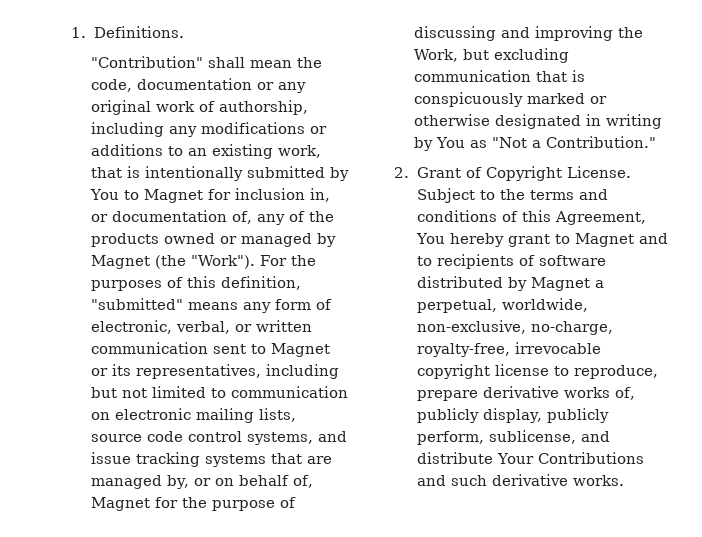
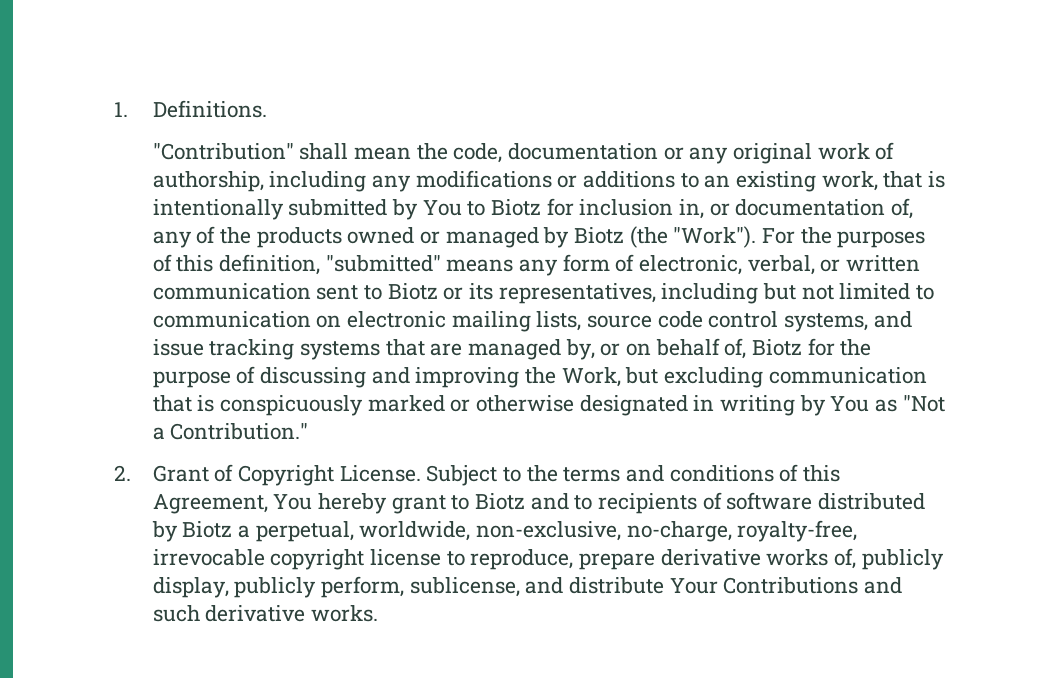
- "Contribution" shall mean the code, documentation or any original work of authorship, including any modifications or additions to an existing work, that is intentionally submitted by You to Magnet for inclusion in, or documentation of, any of the products owned or managed by Magnet (the "Work").
+ "Contribution" shall mean the code, documentation or any original work of authorship, including any modifications or additions to an existing work, that is intentionally submitted by You to Biotz for inclusion in, or documentation of, any of the products owned or managed by Biotz (the "Work").
- For the purposes of this definition, "submitted" means any form of electronic, verbal, or written communication sent to Magnet or its representatives, including but not limited to communication on electronic mailing lists, source code control systems, and issue tracking systems that are managed by, or on behalf of, Magnet for the purpose of discussing and improving the Work, but excluding communication that is conspicuously marked or otherwise designated in writing by You as "Not a Contribution."
+ For the purposes of this definition, "submitted" means any form of electronic, verbal, or written communication sent to Biotz or its representatives, including but not limited to communication on electronic mailing lists, source code control systems, and issue tracking systems that are managed by, or on behalf of, Biotz for the purpose of discussing and improving the Work, but excluding communication that is conspicuously marked or otherwise designated in writing by You as "Not a Contribution."
- Subject to the terms and conditions of this Agreement, You hereby grant to Magnet and to recipients of software distributed by Magnet a perpetual, worldwide, non-exclusive, no-charge, royalty-free, irrevocable copyright license to reproduce, prepare derivative works of, publicly display, publicly perform, sublicense, and distribute Your Contributions and such derivative works.
+ Subject to the terms and conditions of this Agreement, You hereby grant to Biotz and to recipients of software distributed by Biotz a perpetual, worldwide, non-exclusive, no-charge, royalty-free, irrevocable copyright license to reproduce, prepare derivative works of, publicly display, publicly perform, sublicense, and distribute Your Contributions and such derivative works.

